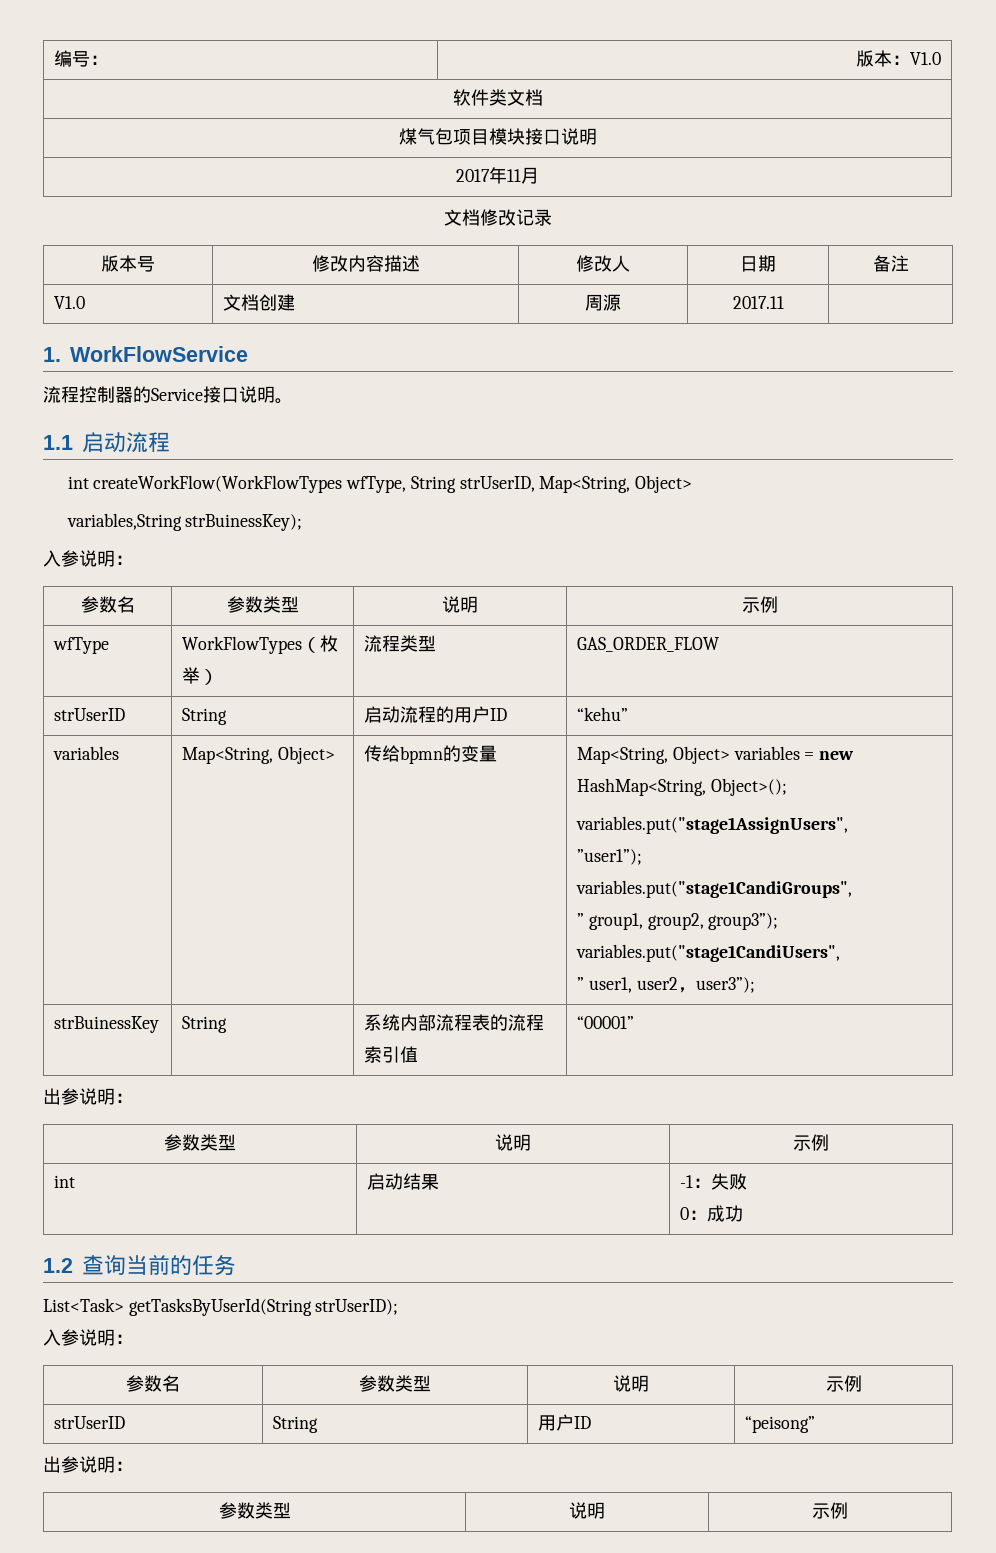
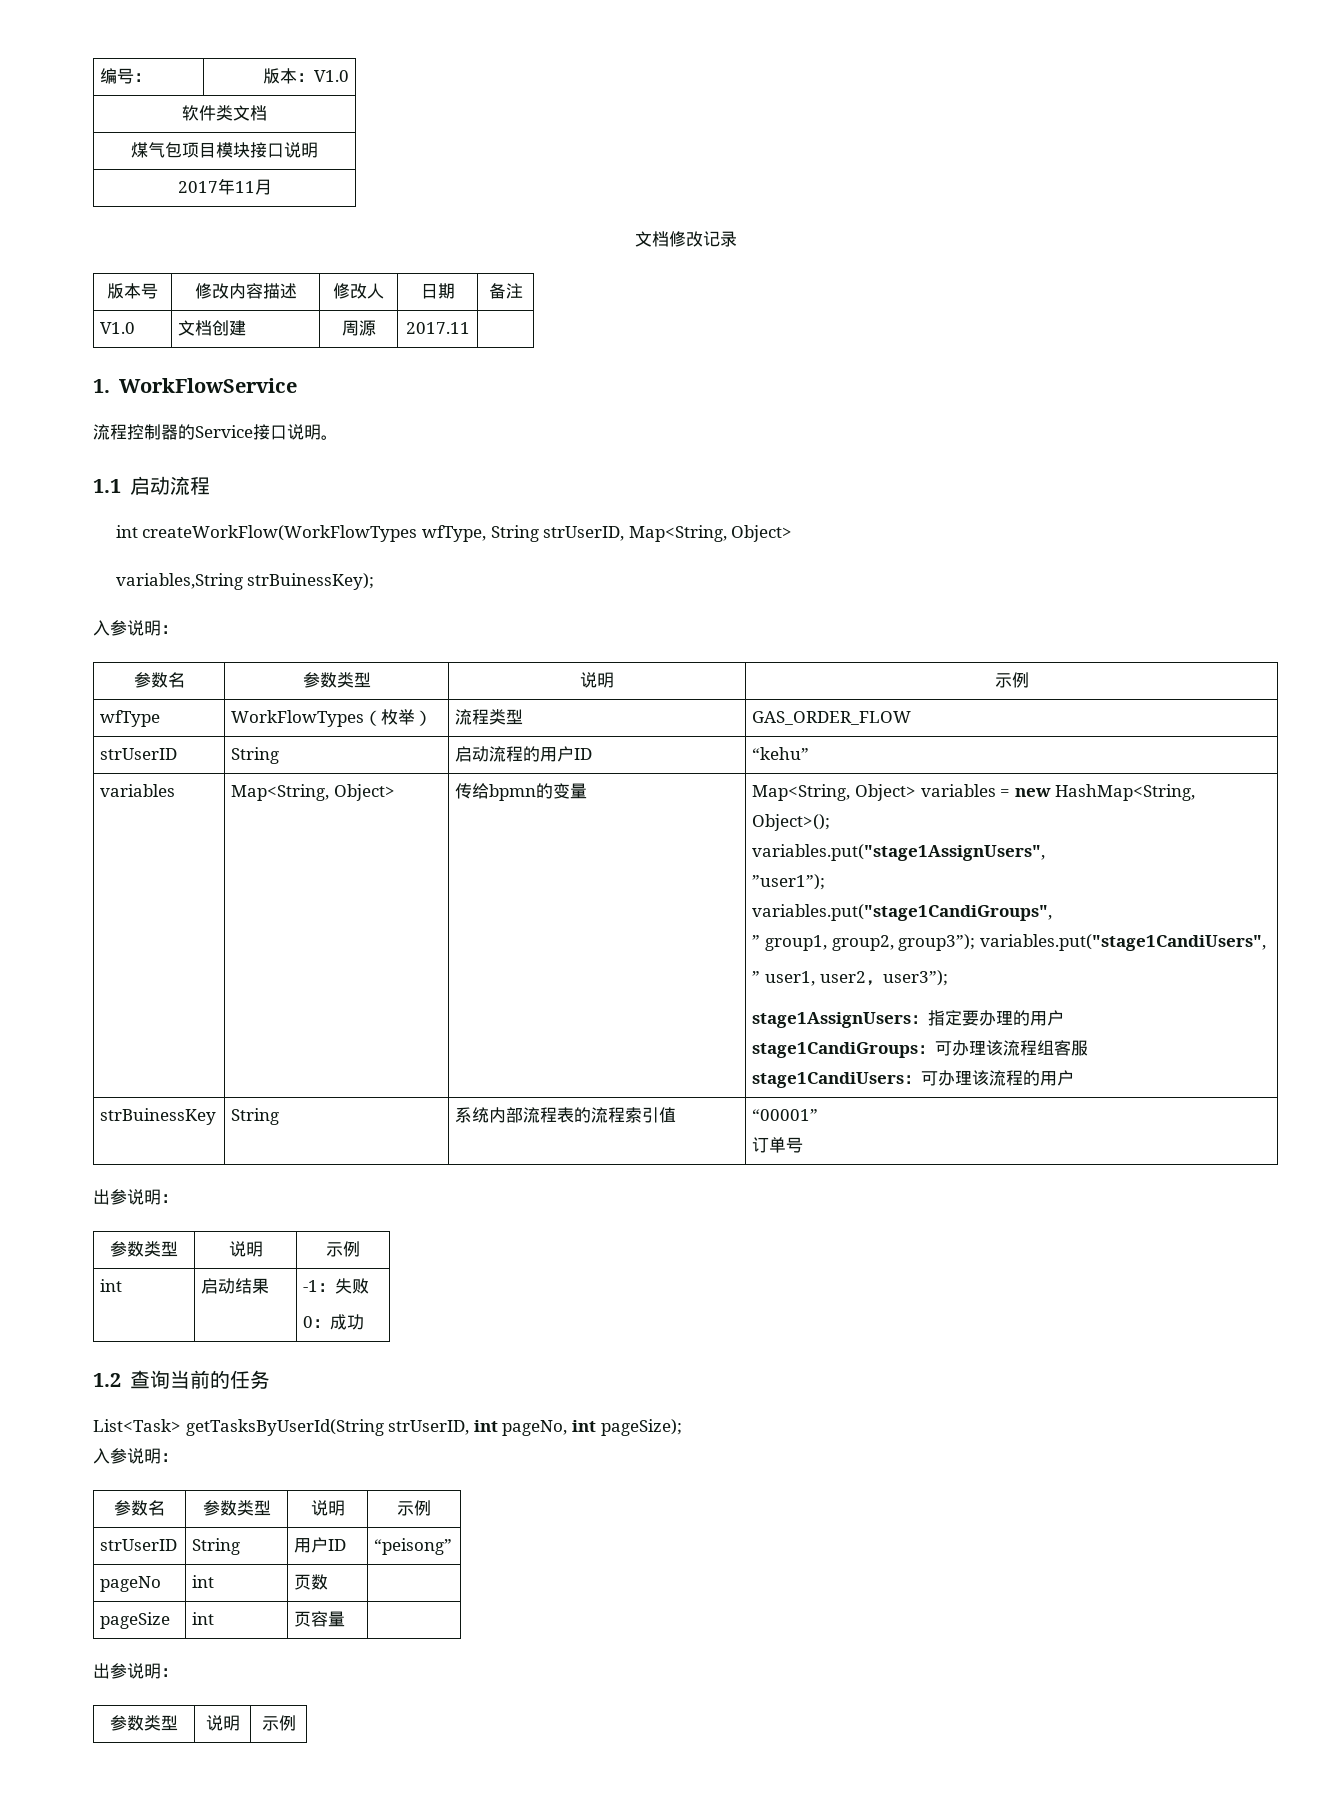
+ stage1AssignUsers：指定要办理的用户
+ stage1CandiGroups：可办理该流程组客服
+ stage1CandiUsers：可办理该流程的用户
  strBuinessKey | String | 系统内部流程表的流程索引值 | “00001”
+ 订单号
- List<Task> getTasksByUserId(String strUserID);
+ List<Task> getTasksByUserId(String strUserID, int pageNo, int pageSize);
+ pageNo | int | 页数 |
+ pageSize | int | 页容量 |

